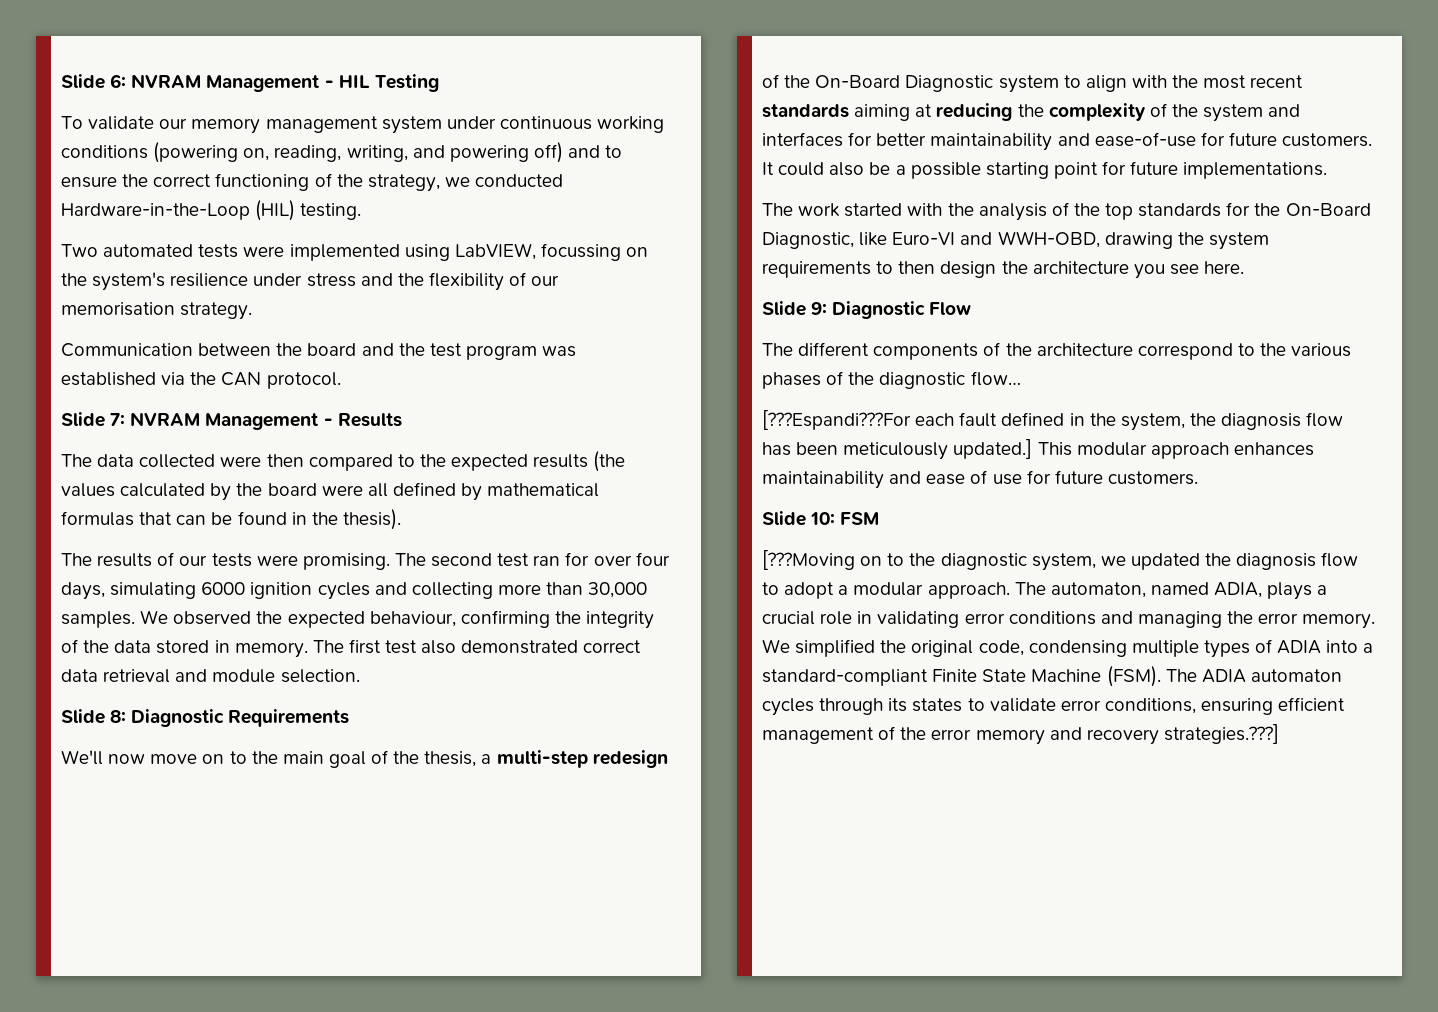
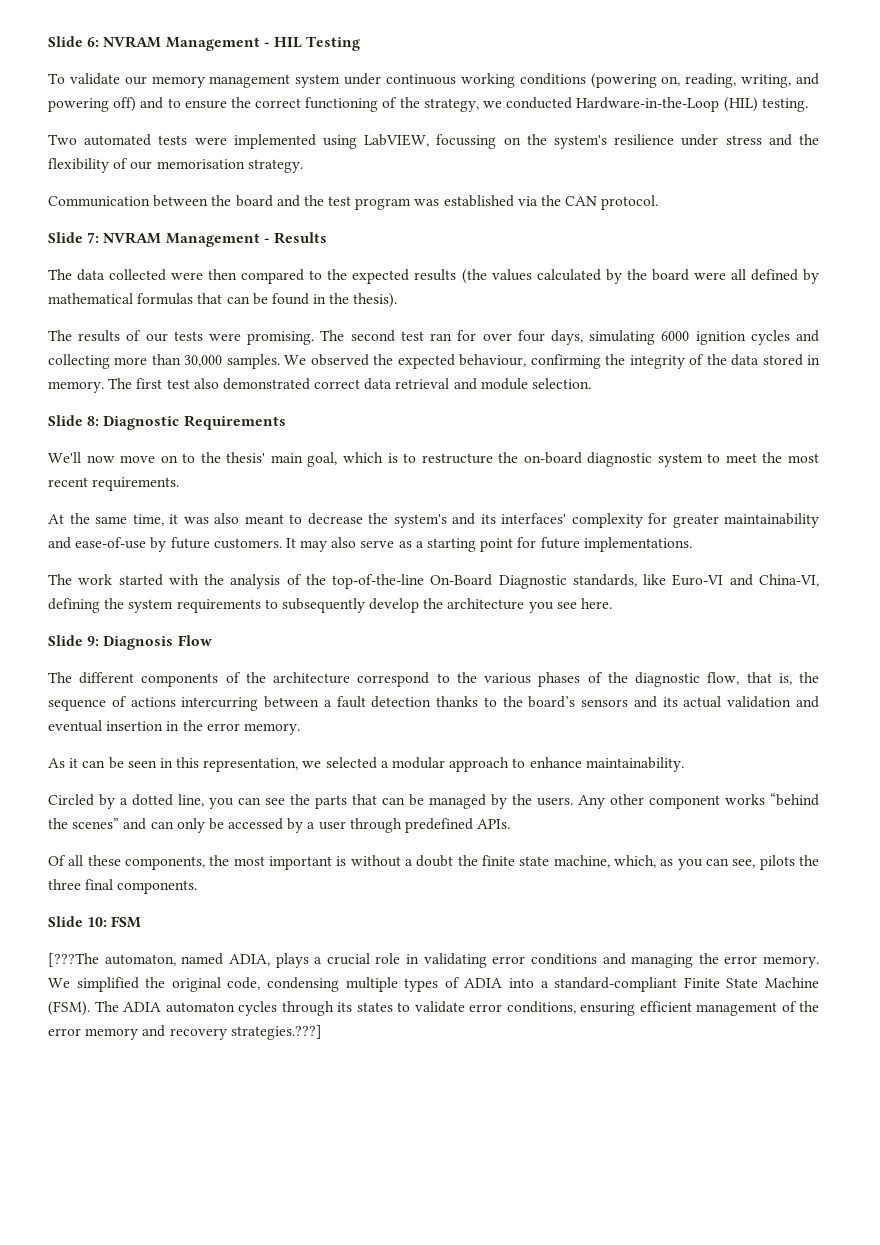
- We'll now move on to the main goal of the thesis, a multi-step redesign of the On-Board Diagnostic system to align with the most recent standards aiming at reducing the complexity of the system and interfaces for better maintainability and ease-of-use for future customers.
+ We'll now move on to the thesis' main goal, which is to restructure the on-board diagnostic system to meet the most recent requirements.
+ At the same time, it was also meant to decrease the system's and its interfaces' complexity for greater maintainability and ease-of-use by future customers.
- It could also be a possible starting point for future implementations.
+ It may also serve as a starting point for future implementations.
- The work started with the analysis of the top standards for the On-Board Diagnostic, like Euro-VI and WWH-OBD, drawing the system requirements to then design the architecture you see here.
+ The work started with the analysis of the top-of-the-line On-Board Diagnostic standards, like Euro-VI and China-VI, defining the system requirements to subsequently develop the architecture you see here.
- Slide 9: Diagnostic Flow
+ Slide 9: Diagnosis Flow
- The different components of the architecture correspond to the various phases of the diagnostic flow…
- [???Espandi???For each fault defined in the system, the diagnosis flow has been meticulously updated.] This modular approach enhances maintainability and ease of use for future customers.
+ The different components of the architecture correspond to the various phases of the diagnostic flow, that is, the sequence of actions intercurring between a fault detection thanks to the board’s sensors and its actual validation and eventual insertion in the error memory.
+ As it can be seen in this representation, we selected a modular approach to enhance maintainability.
+ Circled by a dotted line, you can see the parts that can be managed by the users. Any other component works “behind the scenes” and can only be accessed by a user through predefined APIs.
+ Of all these components, the most important is without a doubt the finite state machine, which, as you can see, pilots the three final components.
  Slide 10: FSM
- [???Moving on to the diagnostic system, we updated the diagnosis flow to adopt a modular approach. The automaton, named ADIA, plays a crucial role in validating error conditions and managing the error memory.
+ [???The automaton, named ADIA, plays a crucial role in validating error conditions and managing the error memory.

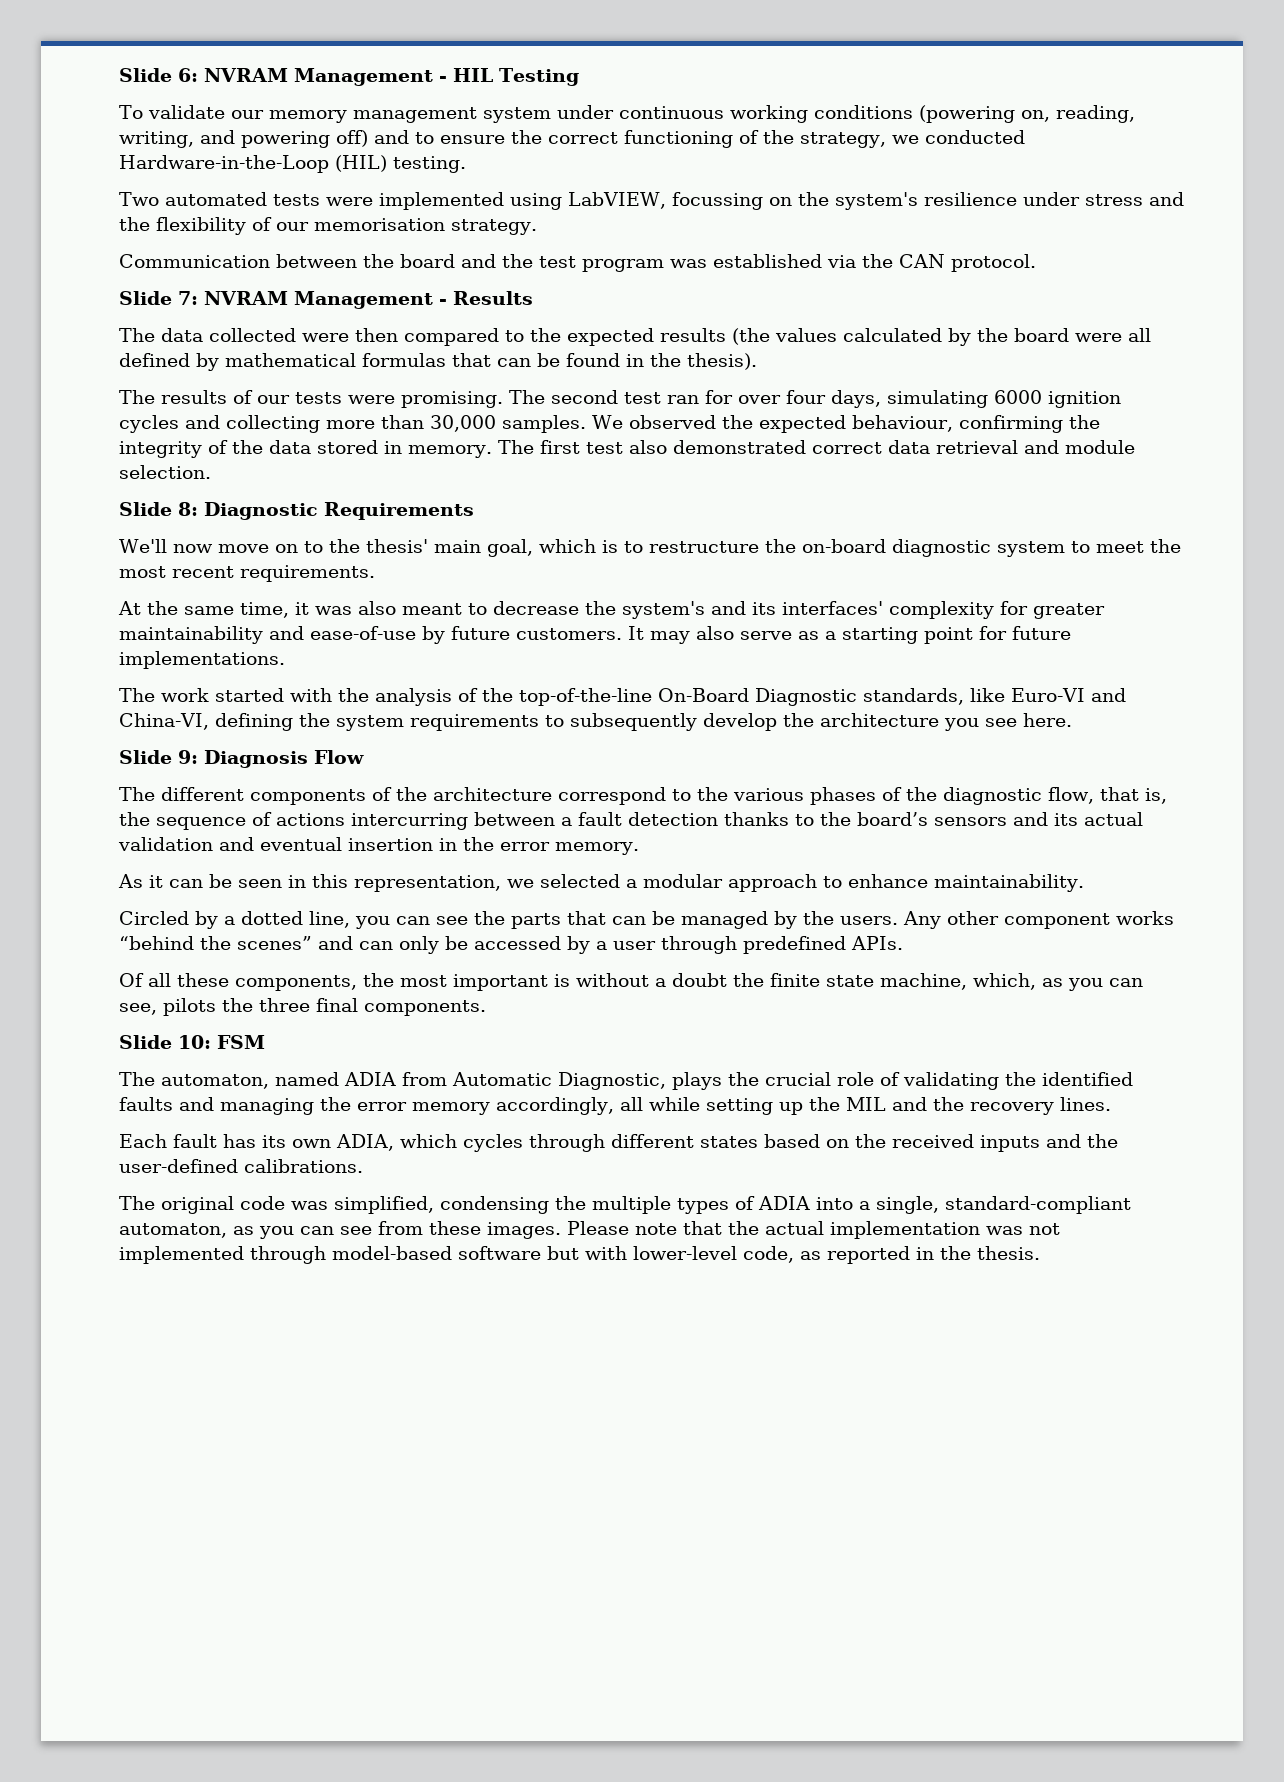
- [???The automaton, named ADIA, plays a crucial role in validating error conditions and managing the error memory. We simplified the original code, condensing multiple types of ADIA into a standard-compliant Finite State Machine (FSM). The ADIA automaton cycles through its states to validate error conditions, ensuring efficient management of the error memory and recovery strategies.???]
+ The automaton, named ADIA from Automatic Diagnostic, plays the crucial role of validating the identified faults and managing the error memory accordingly, all while setting up the MIL and the recovery lines.
+ Each fault has its own ADIA, which cycles through different states based on the received inputs and the user-defined calibrations.
+ The original code was simplified, condensing the multiple types of ADIA into a single, standard-compliant automaton, as you can see from these images. Please note that the actual implementation was not implemented through model-based software but with lower-level code, as reported in the thesis.

